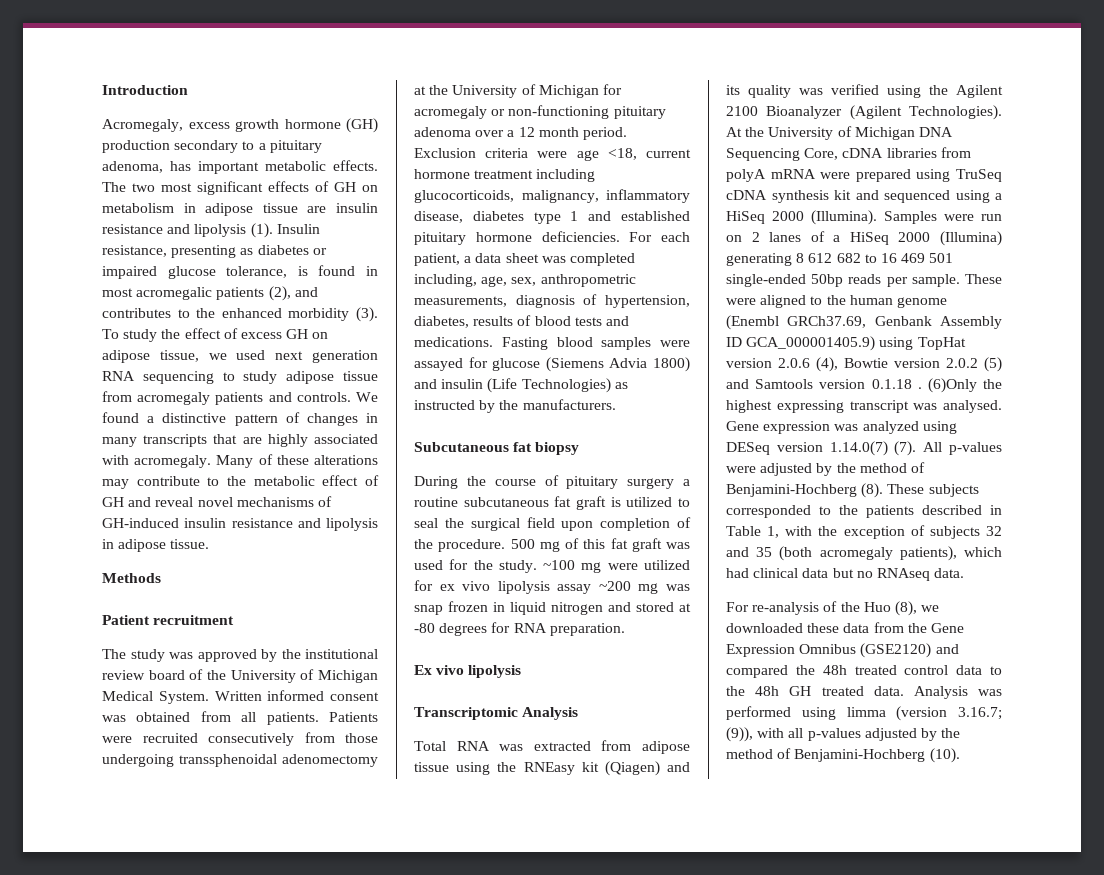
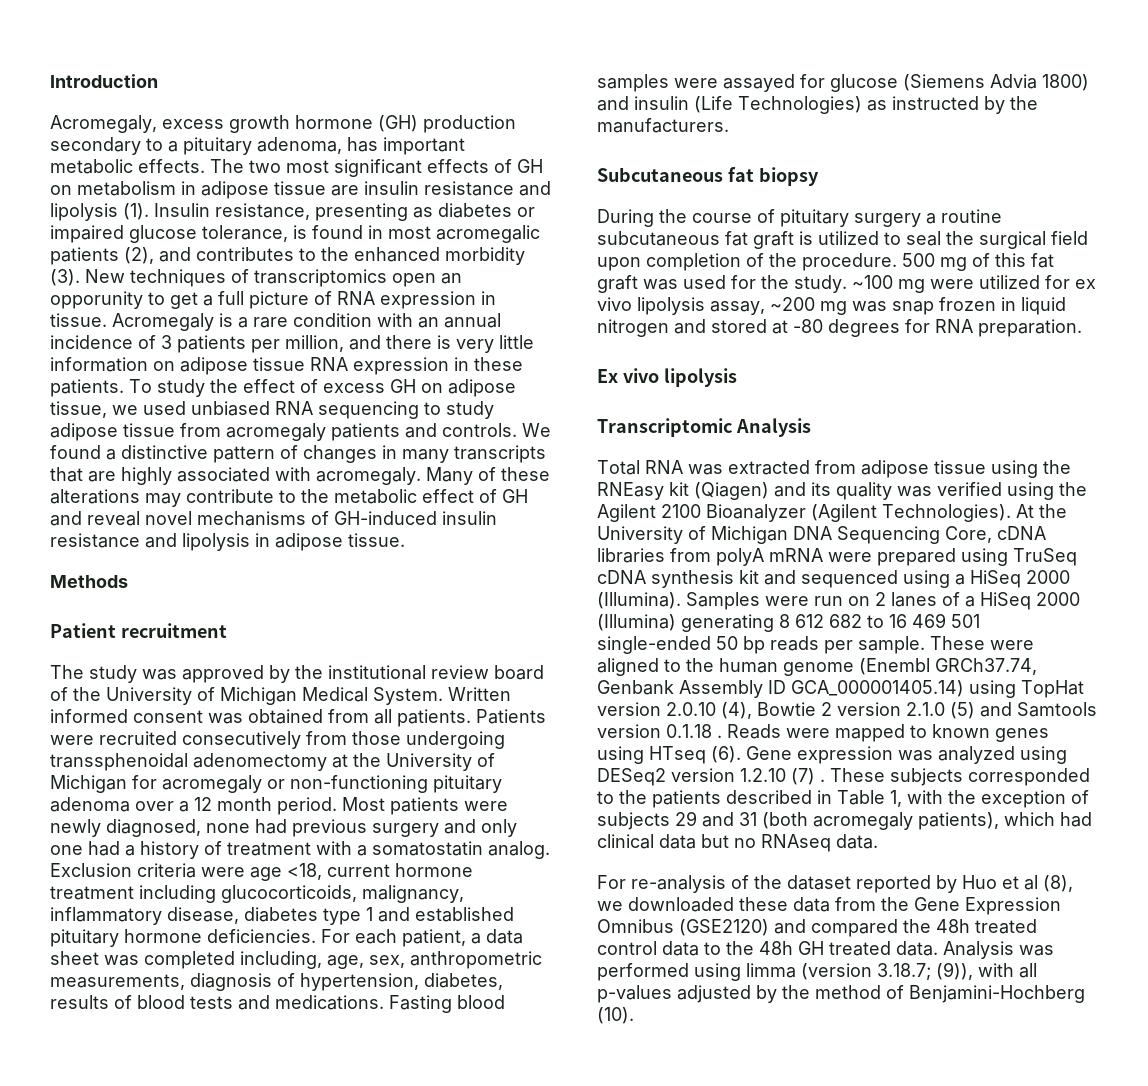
+ New techniques of transcriptomics open an opporunity to get a full picture of RNA expression in tissue. Acromegaly is a rare condition with an annual incidence of 3 patients per million, and there is very little information on adipose tissue RNA expression in these patients.
- To study the effect of excess GH on adipose tissue, we used next generation RNA sequencing to study adipose tissue from acromegaly patients and controls.
+ To study the effect of excess GH on adipose tissue, we used unbiased RNA sequencing to study adipose tissue from acromegaly patients and controls.
+ Most patients were newly diagnosed, none had previous surgery and only one had a history of treatment with a somatostatin analog.
- ~100 mg were utilized for ex vivo lipolysis assay ~200 mg was snap frozen in liquid nitrogen and stored at -80 degrees for RNA preparation.
+ ~100 mg were utilized for ex vivo lipolysis assay, ~200 mg was snap frozen in liquid nitrogen and stored at -80 degrees for RNA preparation.
- Samples were run on 2 lanes of a HiSeq 2000 (Illumina) generating 8 612 682 to 16 469 501 single-ended 50bp reads per sample.
+ Samples were run on 2 lanes of a HiSeq 2000 (Illumina) generating 8 612 682 to 16 469 501 single-ended 50 bp reads per sample.
- These were aligned to the human genome (Enembl GRCh37.69, Genbank Assembly ID GCA_000001405.9) using TopHat version 2.0.6 (4), Bowtie version 2.0.2 (5) and Samtools version 0.1.18 .
+ These were aligned to the human genome (Enembl GRCh37.74, Genbank Assembly ID GCA_000001405.14) using TopHat version 2.0.10 (4), Bowtie 2 version 2.1.0 (5) and Samtools version 0.1.18 .
- (6)Only the highest expressing transcript was analysed.
+ Reads were mapped to known genes using HTseq (6).
- Gene expression was analyzed using DESeq version 1.14.0(7) (7). All p-values were adjusted by the method of Benjamini-Hochberg (8).
+ Gene expression was analyzed using DESeq2 version 1.2.10 (7) .
- These subjects corresponded to the patients described in Table 1, with the exception of subjects 32 and 35 (both acromegaly patients), which had clinical data but no RNAseq data.
+ These subjects corresponded to the patients described in Table 1, with the exception of subjects 29 and 31 (both acromegaly patients), which had clinical data but no RNAseq data.
- For re-analysis of the Huo (8), we downloaded these data from the Gene Expression Omnibus (GSE2120) and compared the 48h treated control data to the 48h GH treated data.
+ For re-analysis of the dataset reported by Huo et al (8), we downloaded these data from the Gene Expression Omnibus (GSE2120) and compared the 48h treated control data to the 48h GH treated data.
- Analysis was performed using limma (version 3.16.7; (9)), with all p-values adjusted by the method of Benjamini-Hochberg (10).
+ Analysis was performed using limma (version 3.18.7; (9)), with all p-values adjusted by the method of Benjamini-Hochberg (10).

